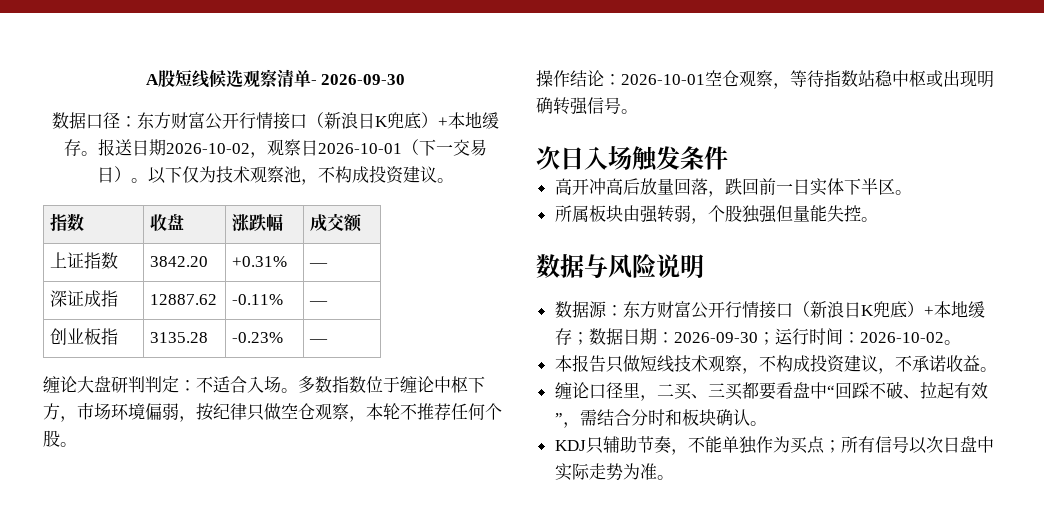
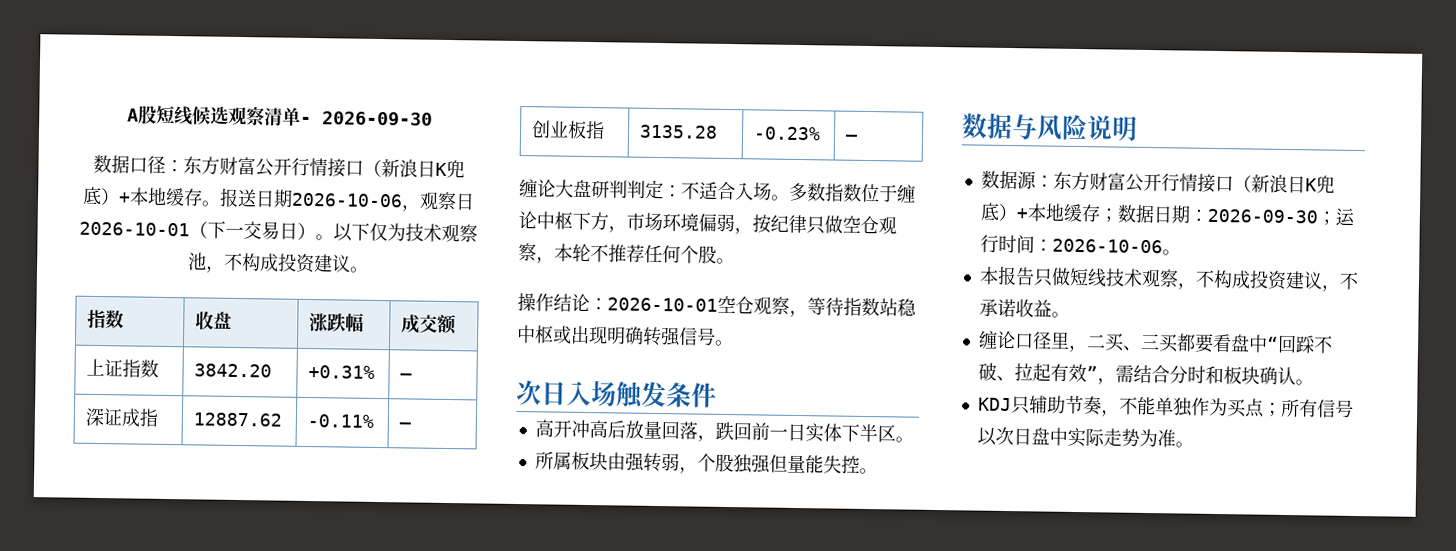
- 报送日期2026-10-02，观察日2026-10-01（下一交易日）。
+ 报送日期2026-10-06，观察日2026-10-01（下一交易日）。
- 数据源：东方财富公开行情接口（新浪日K兜底）+本地缓存；数据日期：2026-09-30；运行时间：2026-10-02。
+ 数据源：东方财富公开行情接口（新浪日K兜底）+本地缓存；数据日期：2026-09-30；运行时间：2026-10-06。

